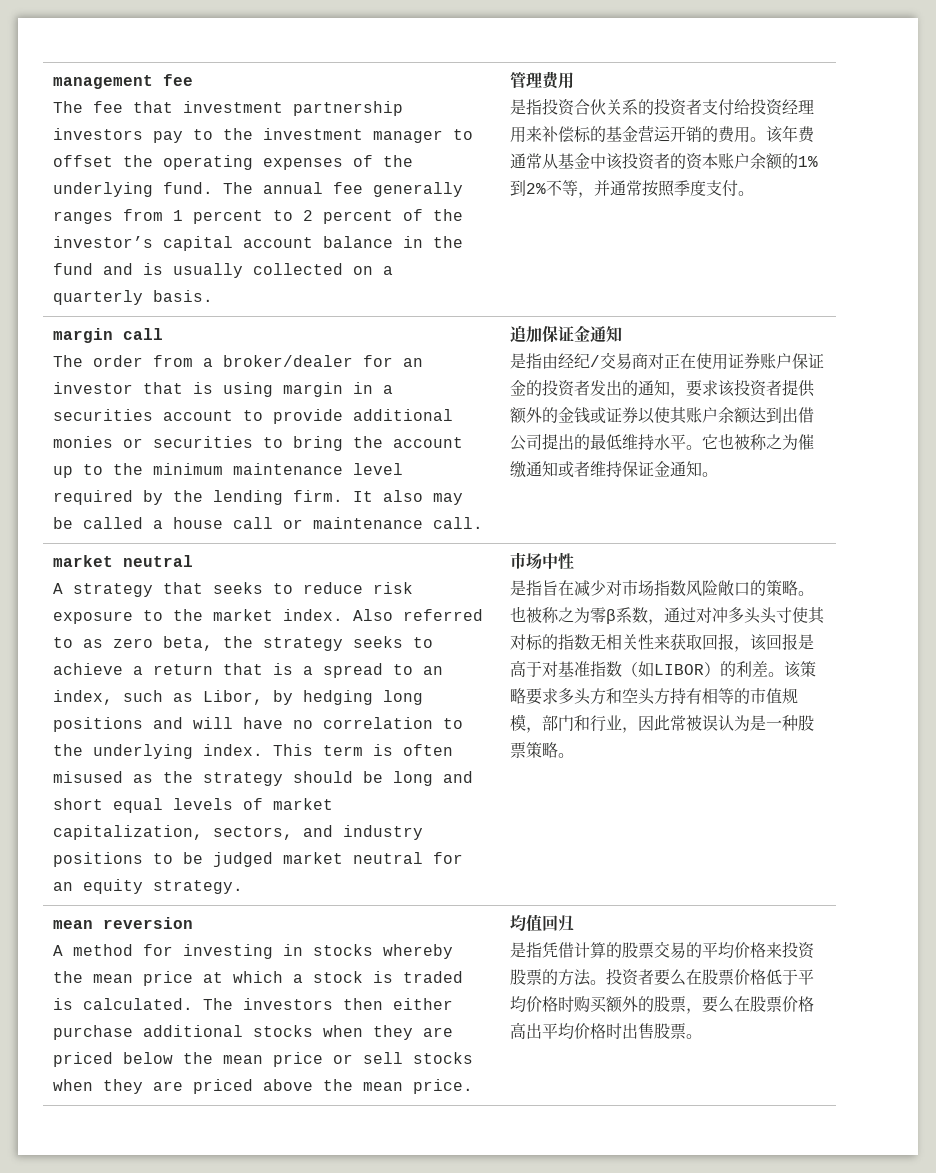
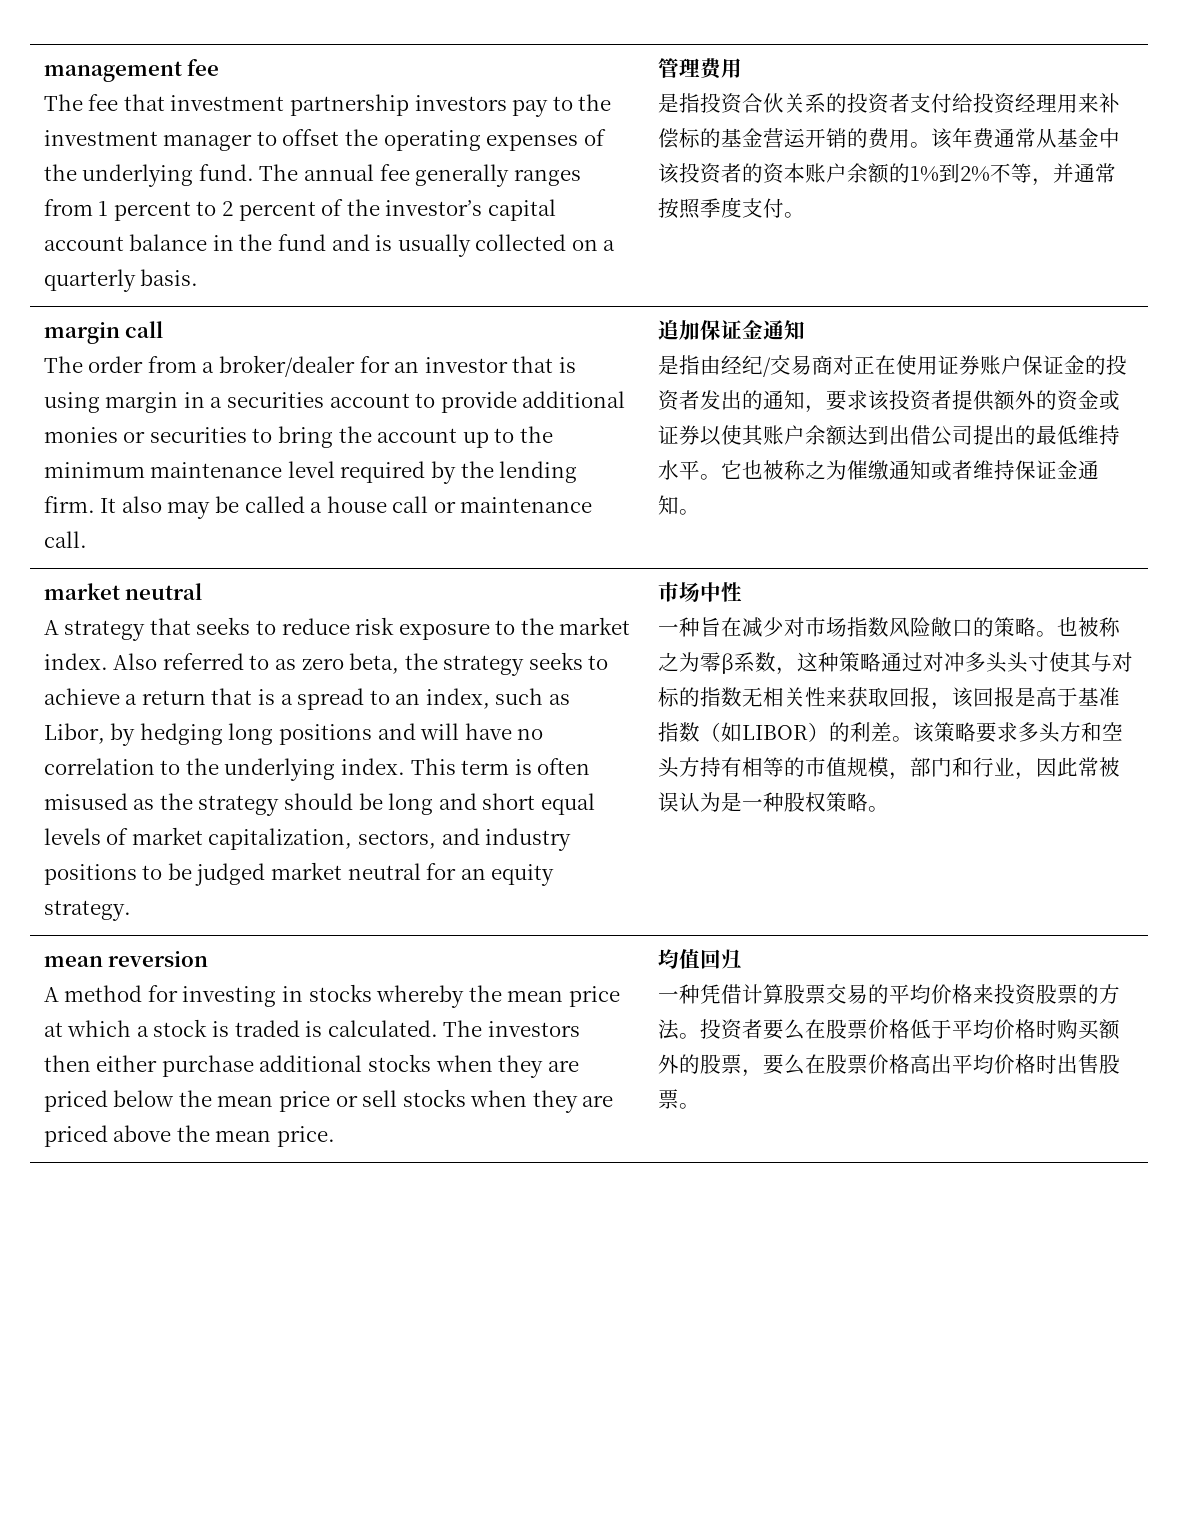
- 是指由经纪/交易商对正在使用证券账户保证金的投资者发出的通知，要求该投资者提供额外的金钱或证券以使其账户余额达到出借公司提出的最低维持水平。
+ 是指由经纪/交易商对正在使用证券账户保证金的投资者发出的通知，要求该投资者提供额外的资金或证券以使其账户余额达到出借公司提出的最低维持水平。
- 是指旨在减少对市场指数风险敞口的策略。
+ 一种旨在减少对市场指数风险敞口的策略。
- 也被称之为零β系数，通过对冲多头头寸使其对标的指数无相关性来获取回报，该回报是高于对基准指数（如LIBOR）的利差。
+ 也被称之为零β系数，这种策略通过对冲多头头寸使其与对标的指数无相关性来获取回报，该回报是高于基准指数（如LIBOR）的利差。
- 该策略要求多头方和空头方持有相等的市值规模，部门和行业，因此常被误认为是一种股票策略。
+ 该策略要求多头方和空头方持有相等的市值规模，部门和行业，因此常被误认为是一种股权策略。
- 是指凭借计算的股票交易的平均价格来投资股票的方法。
+ 一种凭借计算股票交易的平均价格来投资股票的方法。

